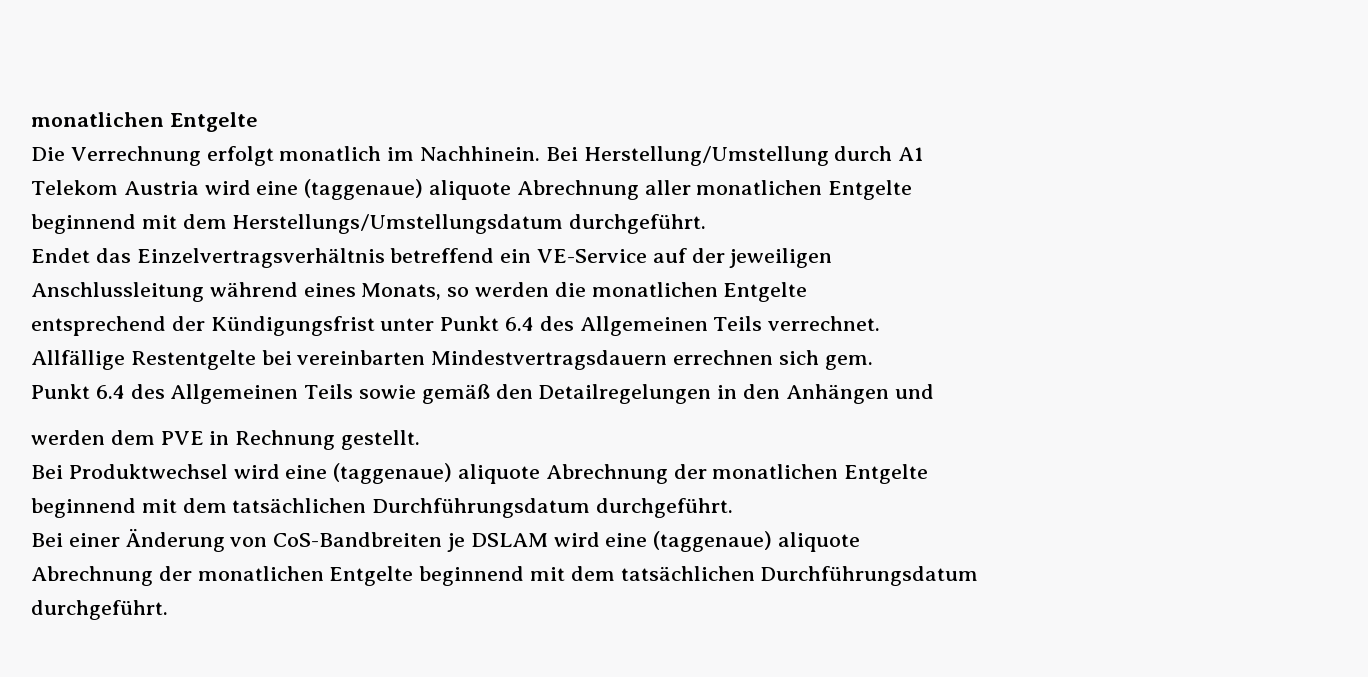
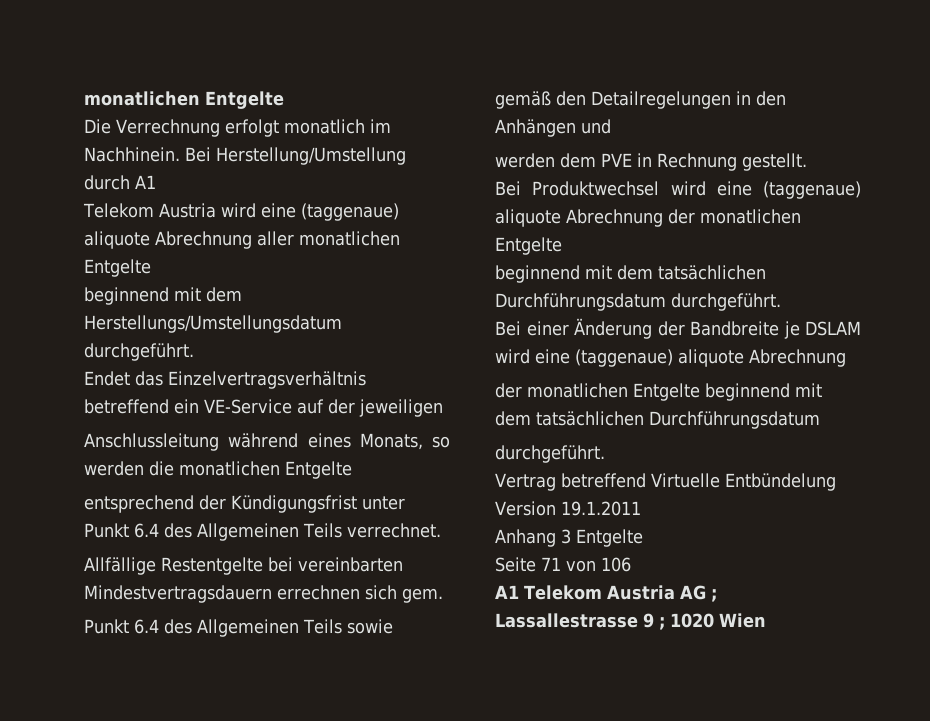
- Bei einer Änderung von CoS-Bandbreiten je DSLAM wird eine (taggenaue) aliquote
- Abrechnung der monatlichen Entgelte beginnend mit dem tatsächlichen Durchführungsdatum
+ Bei einer Änderung der Bandbreite je DSLAM wird eine (taggenaue) aliquote Abrechnung
+ der monatlichen Entgelte beginnend mit dem tatsächlichen Durchführungsdatum
+ Vertrag betreffend Virtuelle Entbündelung Version 19.1.2011
+ Anhang 3 Entgelte
+ Seite 71 von 106
+ A1 Telekom Austria AG ; Lassallestrasse 9 ; 1020 Wien

